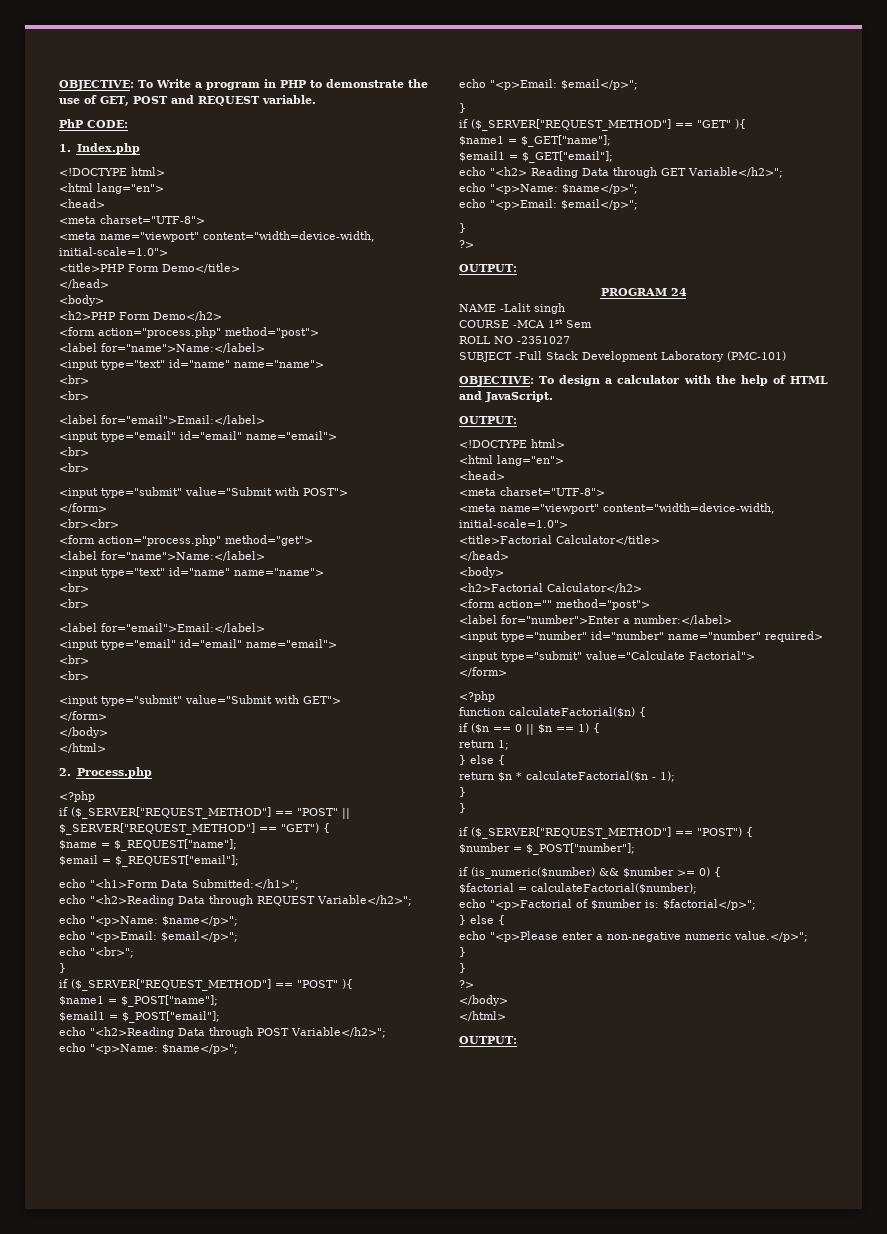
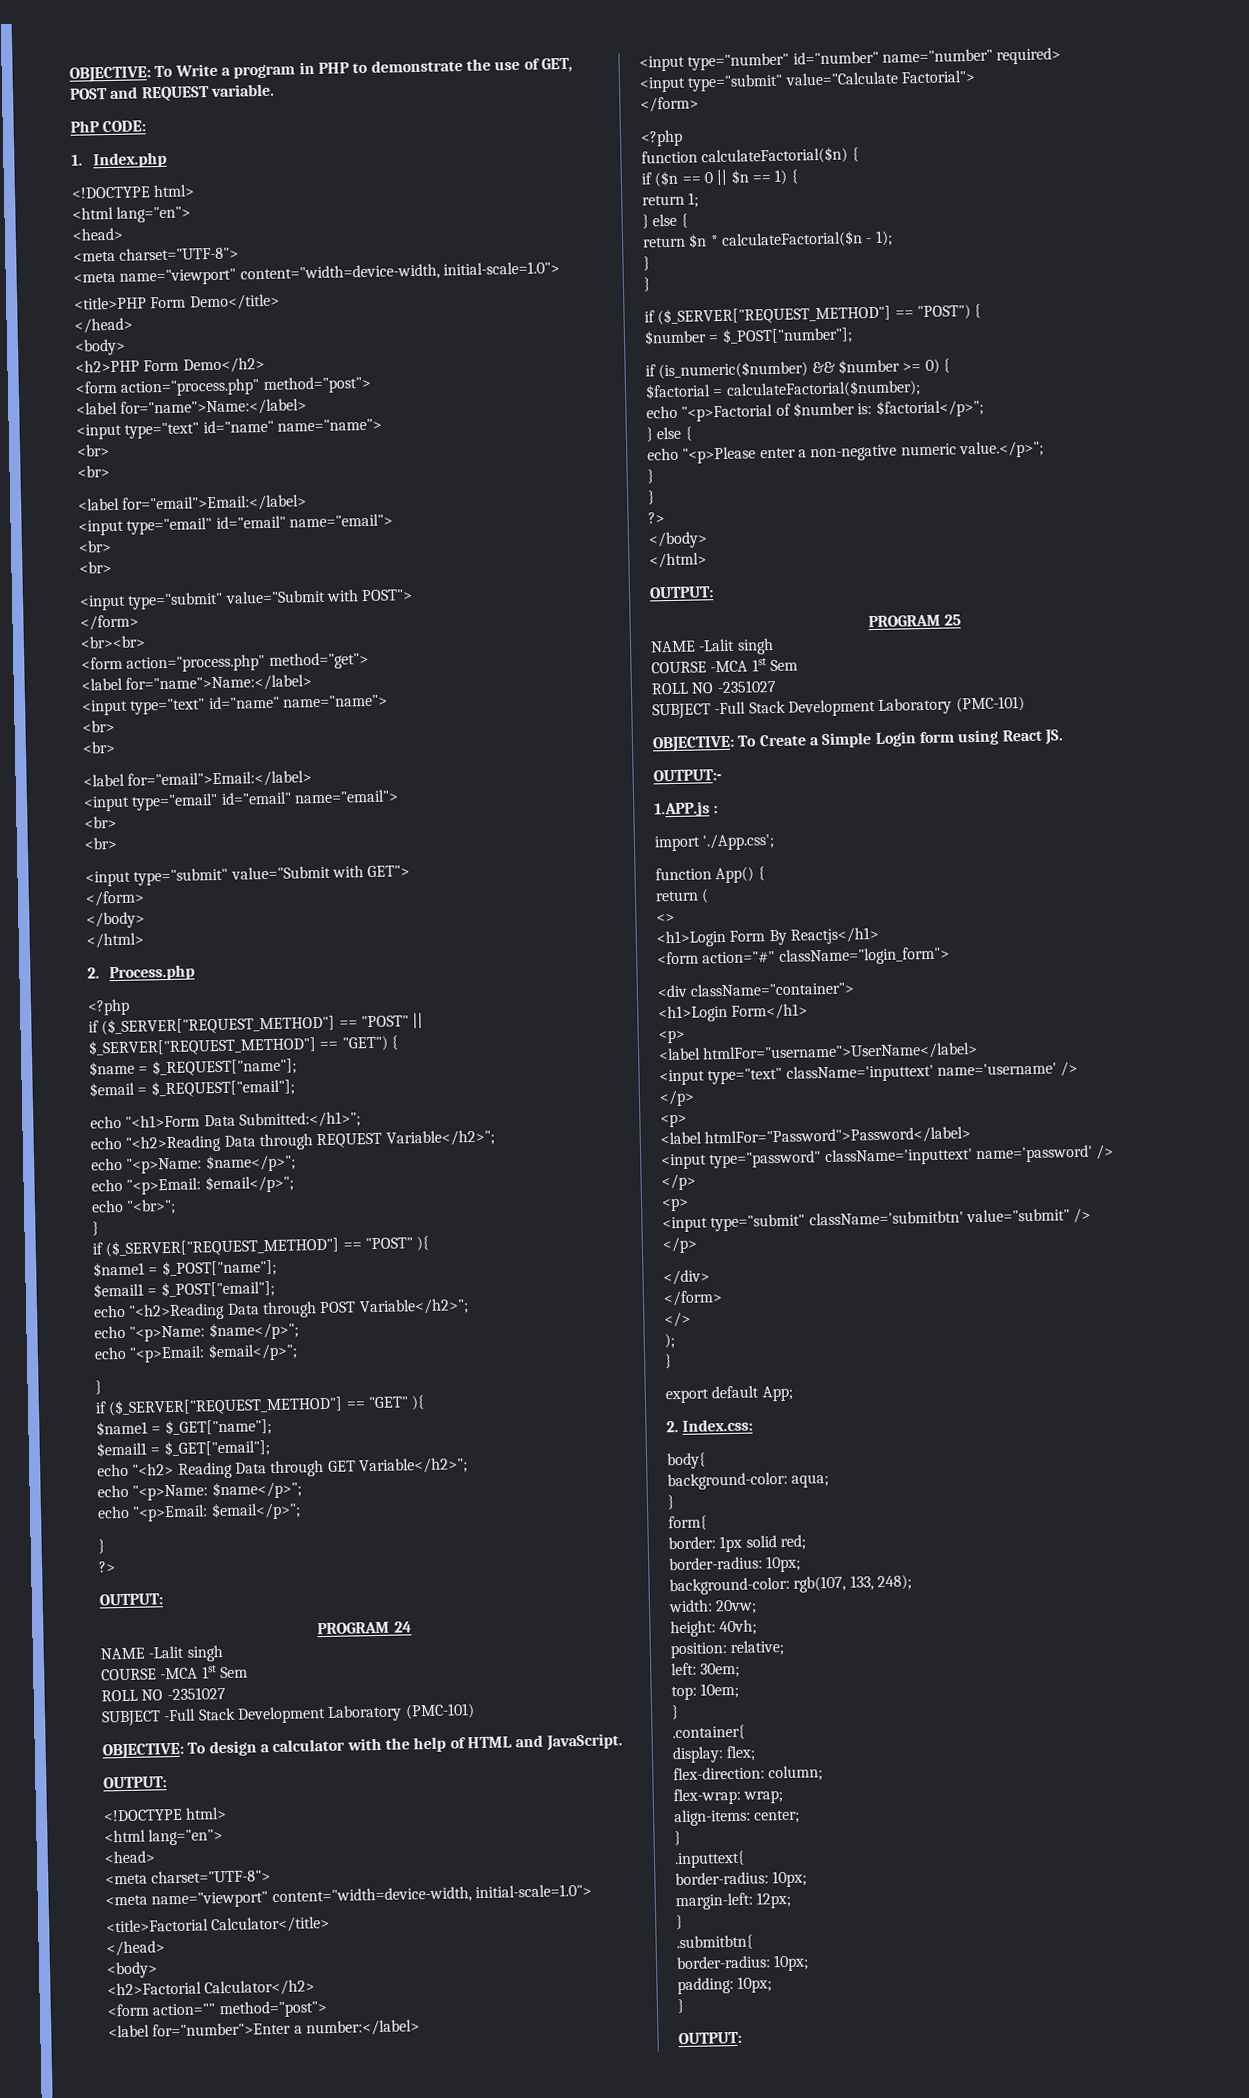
+ PROGRAM 25
+ NAME -Lalit singh
+ COURSE -MCA 1st Sem
+ ROLL NO -2351027
+ SUBJECT -Full Stack Development Laboratory (PMC-101)
+ OBJECTIVE: To Create a Simple Login form using React JS.
+ OUTPUT:-
+ 1.APP.js :
+ import './App.css';
+ function App() {
+ return (
+ <>
+ <h1>Login Form By Reactjs</h1>
+ <form action="#" className="login_form">
+ <div className="container">
+ <h1>Login Form</h1>
+ <p>
+ <label htmlFor="username">UserName</label>
+ <input type="text" className='inputtext' name='username' />
+ </p>
+ <p>
+ <label htmlFor="Password">Password</label>
+ <input type="password" className='inputtext' name='password' />
+ </p>
+ <p>
+ <input type="submit" className='submitbtn' value="submit" />
+ </p>
+ </div>
+ </form>
+ </>
+ );
+ }
+ export default App;
+ 2. Index.css:
+ body{
+ background-color: aqua;
+ }
+ form{
+ border: 1px solid red;
+ border-radius: 10px;
+ background-color: rgb(107, 133, 248);
+ width: 20vw;
+ height: 40vh;
+ position: relative;
+ left: 30em;
+ top: 10em;
+ }
+ .container{
+ display: flex;
+ flex-direction: column;
+ flex-wrap: wrap;
+ align-items: center;
+ }
+ .inputtext{
+ border-radius: 10px;
+ margin-left: 12px;
+ }
+ .submitbtn{
+ border-radius: 10px;
+ padding: 10px;
+ }
+ OUTPUT:

